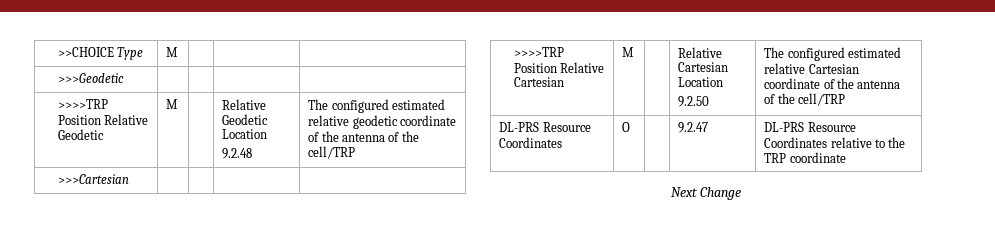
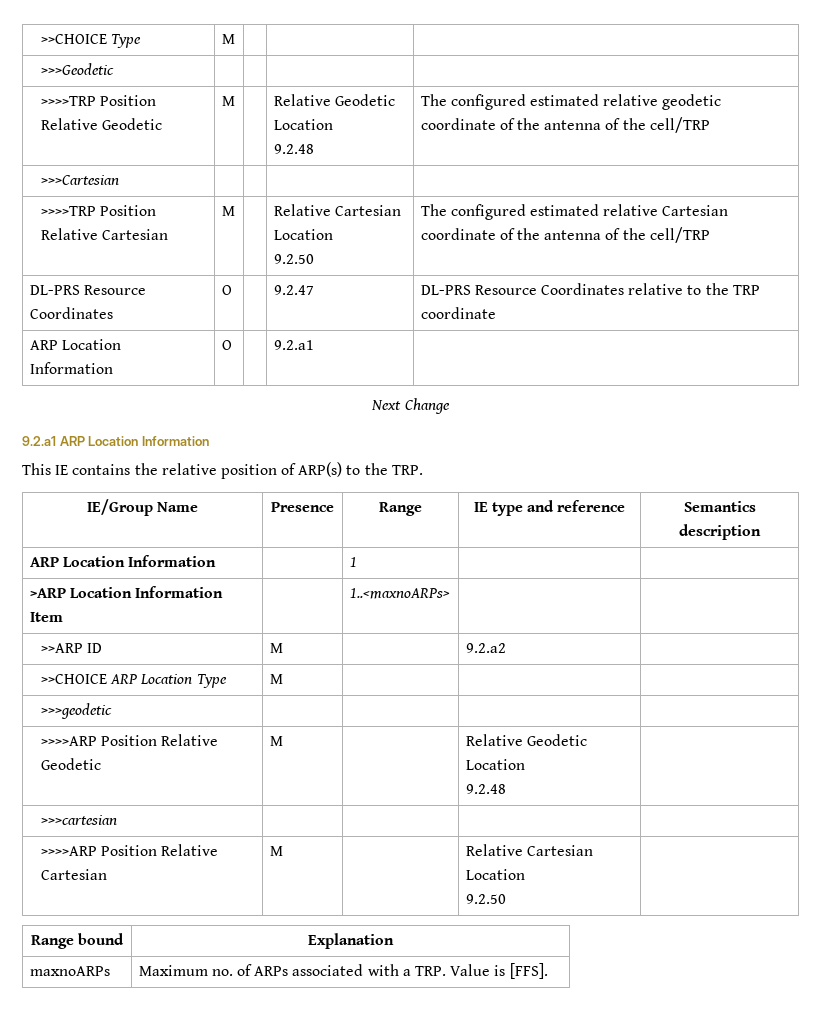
+ ARP Location Information | O | | 9.2.a1 |
  Next Change
+ 9.2.a1 ARP Location Information
+ This IE contains the relative position of ARP(s) to the TRP.
+ IE/Group Name | Presence | Range | IE type and reference | Semantics description
+ ARP Location Information | | 1 | |
+ >ARP Location Information Item | | 1..<maxnoARPs> | |
+ >>ARP ID | M | | 9.2.a2 |
+ >>CHOICE ARP Location Type | M | | |
+ >>>geodetic | | | |
+ >>>>ARP Position Relative Geodetic | M | | Relative Geodetic Location
+ 9.2.48 |
+ >>>cartesian | | | |
+ >>>>ARP Position Relative Cartesian | M | | Relative Cartesian Location
+ 9.2.50 |
+ Range bound | Explanation
+ maxnoARPs | Maximum no. of ARPs associated with a TRP. Value is [FFS].

